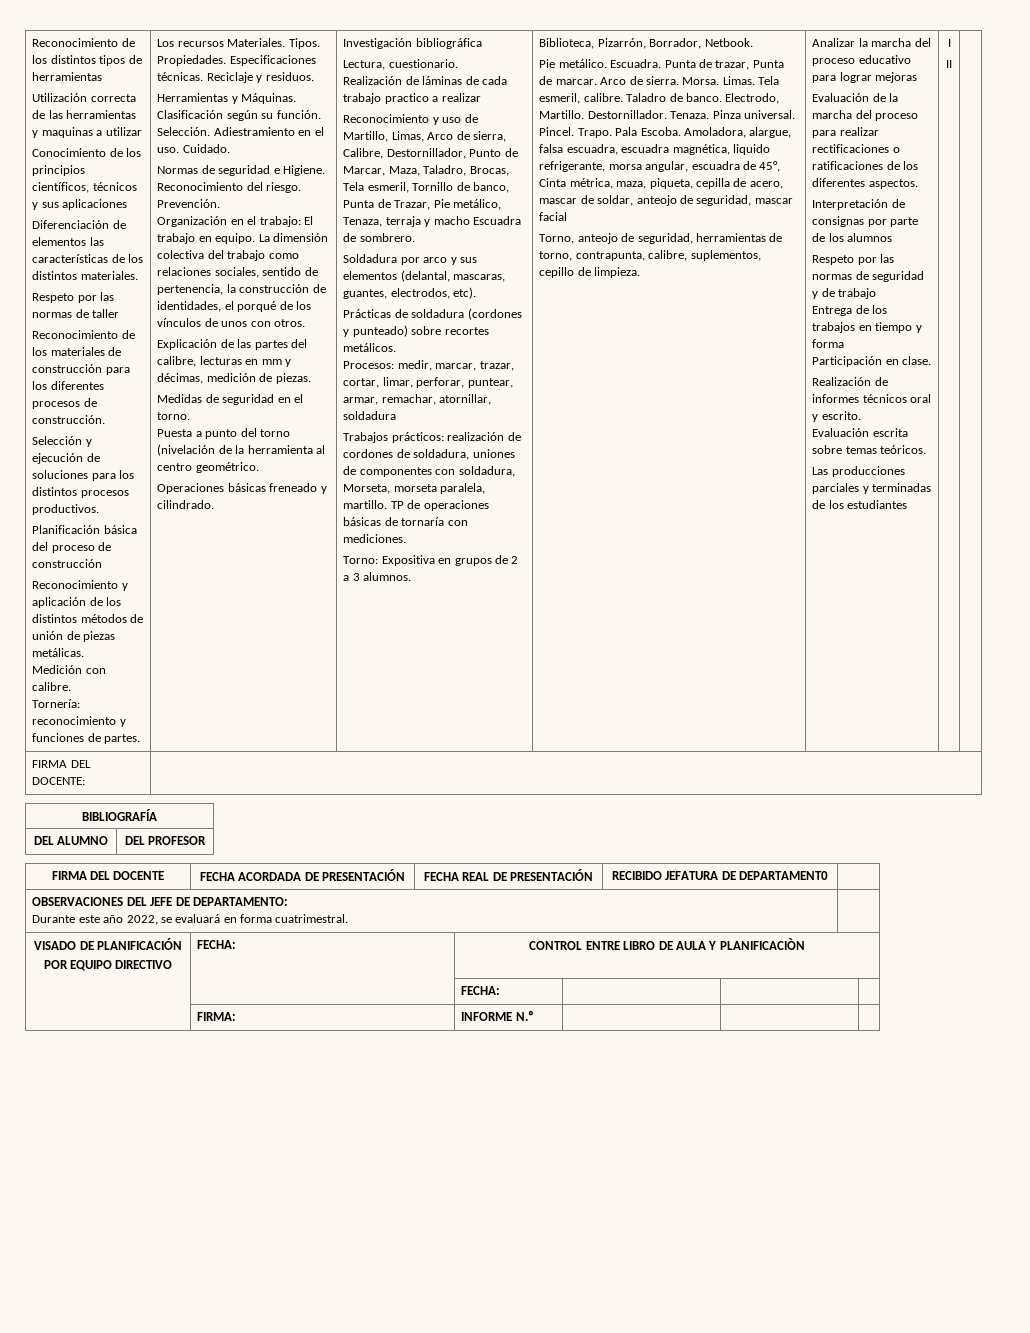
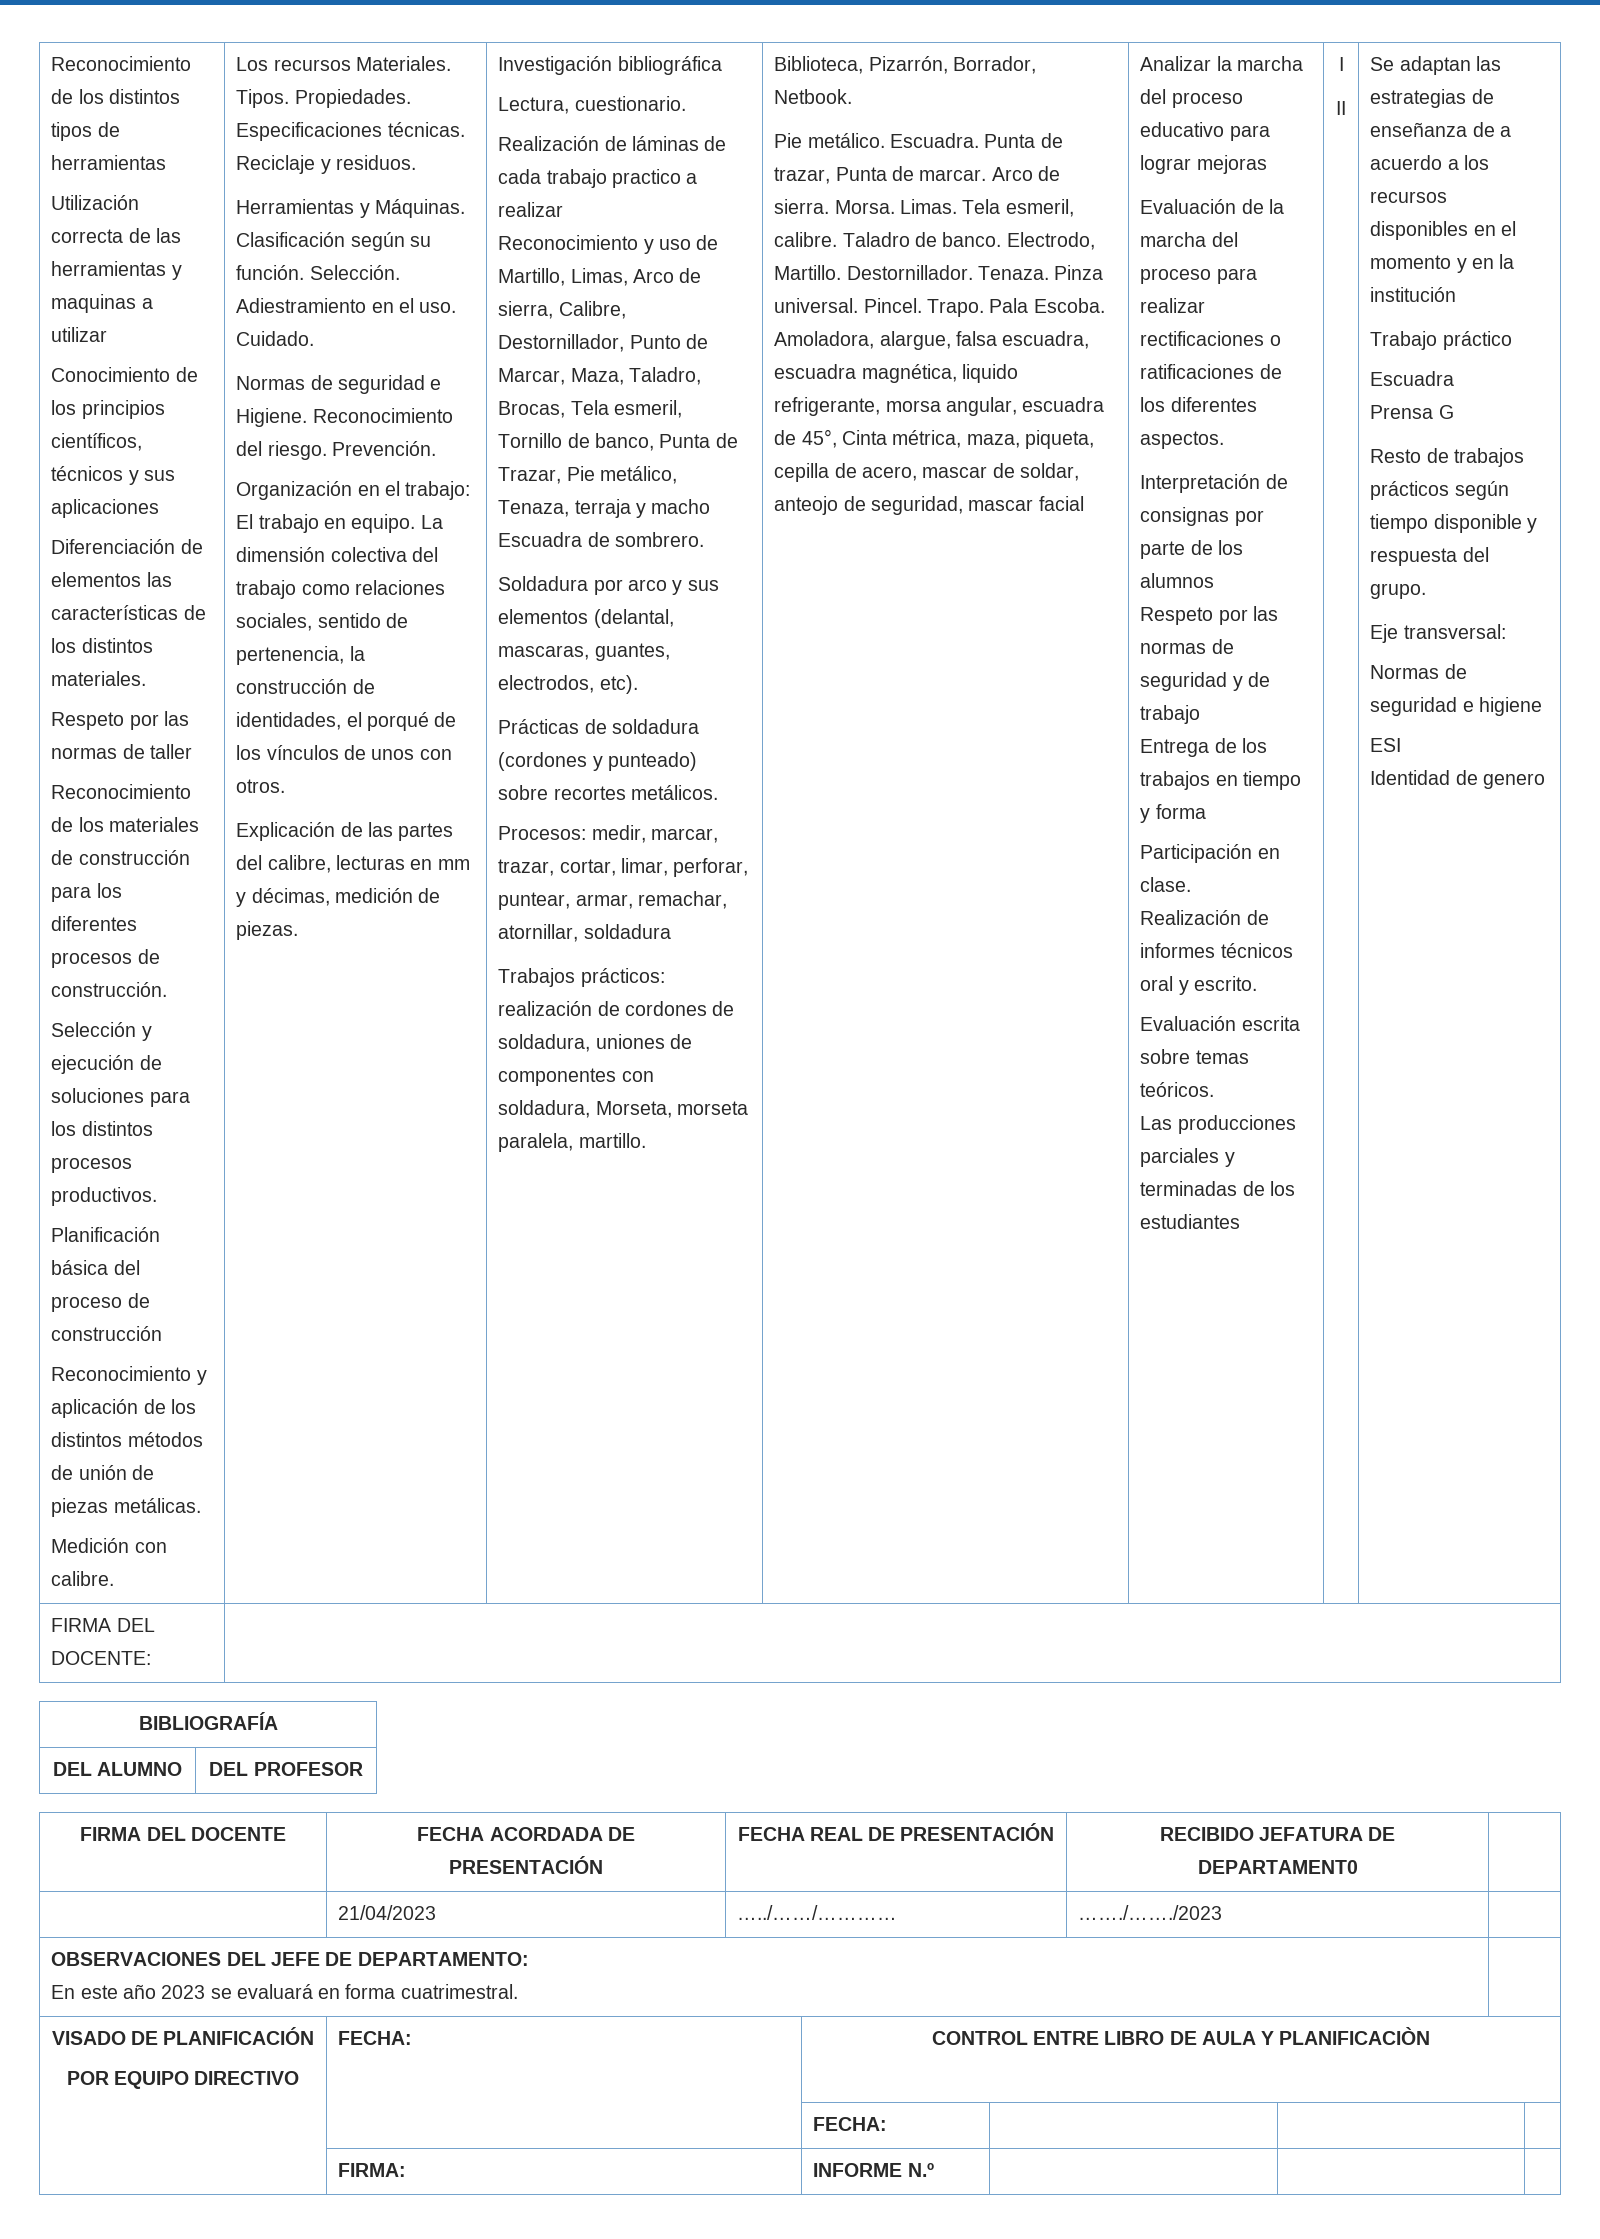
- Tornería: reconocimiento y funciones de partes.
- Medidas de seguridad en el torno.
- Puesta a punto del torno (nivelación de la herramienta al centro geométrico.
- Operaciones básicas freneado y cilindrado.
- TP de operaciones básicas de tornaría con mediciones.
- Torno: Expositiva en grupos de 2 a 3 alumnos.
- Torno, anteojo de seguridad, herramientas de torno, contrapunta, calibre, suplementos, cepillo de limpieza.
+ Se adaptan las estrategias de enseñanza de a acuerdo a los recursos disponibles en el momento y en la institución
+ Trabajo práctico
+ Escuadra
+ Prensa G
+ Resto de trabajos prácticos según tiempo disponible y respuesta del grupo.
+ Eje transversal:
+ Normas de seguridad e higiene
+ ESI
+ Identidad de genero
+ | 21/04/2023 | …../……/………… | ……./……./2023 |
  OBSERVACIONES DEL JEFE DE DEPARTAMENTO:
- Durante este año 2022, se evaluará en forma cuatrimestral. |
+ En este año 2023 se evaluará en forma cuatrimestral. |

